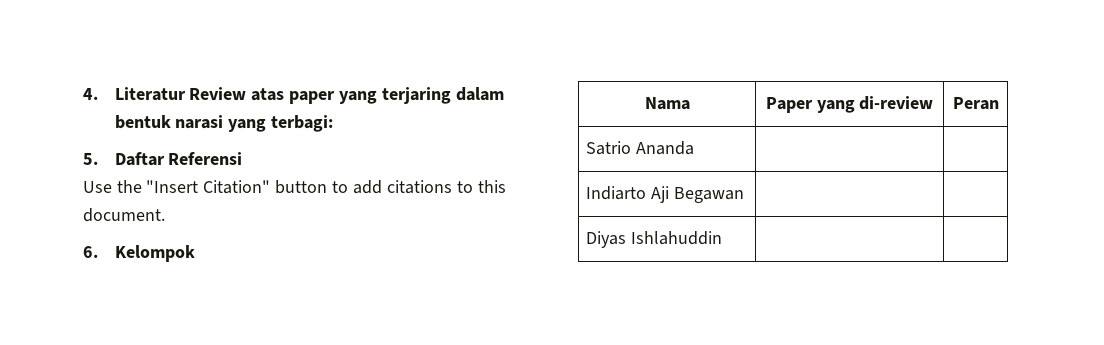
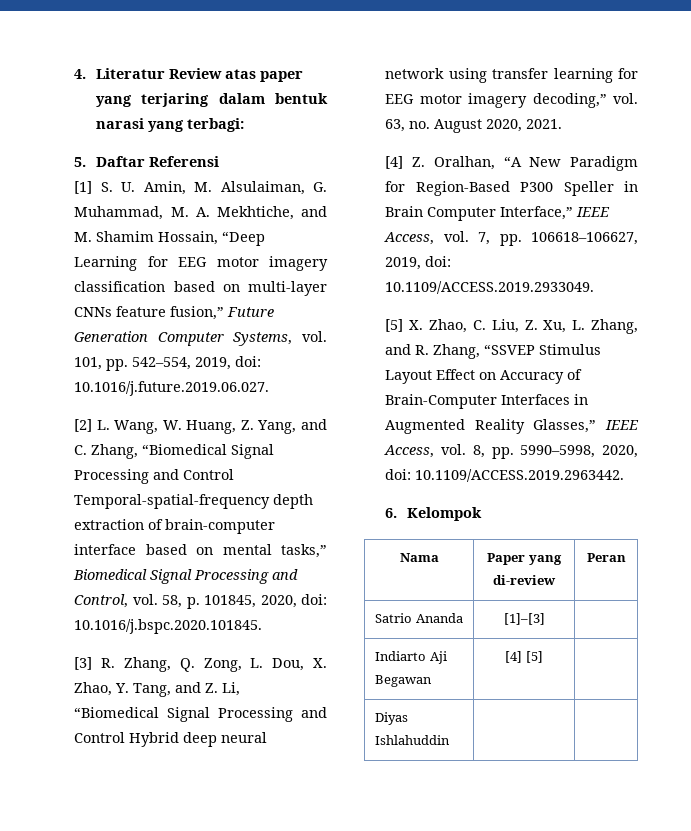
- Use the "Insert Citation" button to add citations to this document.
+ [1] S. U. Amin, M. Alsulaiman, G. Muhammad, M. A. Mekhtiche, and M. Shamim Hossain, “Deep Learning for EEG motor imagery classification based on multi-layer CNNs feature fusion,” Future Generation Computer Systems, vol. 101, pp. 542–554, 2019, doi: 10.1016/j.future.2019.06.027.
+ [2] L. Wang, W. Huang, Z. Yang, and C. Zhang, “Biomedical Signal Processing and Control Temporal-spatial-frequency depth extraction of brain-computer interface based on mental tasks,” Biomedical Signal Processing and Control, vol. 58, p. 101845, 2020, doi: 10.1016/j.bspc.2020.101845.
+ [3] R. Zhang, Q. Zong, L. Dou, X. Zhao, Y. Tang, and Z. Li, “Biomedical Signal Processing and Control Hybrid deep neural network using transfer learning for EEG motor imagery decoding,” vol. 63, no. August 2020, 2021.
+ [4] Z. Oralhan, “A New Paradigm for Region-Based P300 Speller in Brain Computer Interface,” IEEE Access, vol. 7, pp. 106618–106627, 2019, doi: 10.1109/ACCESS.2019.2933049.
+ [5] X. Zhao, C. Liu, Z. Xu, L. Zhang, and R. Zhang, “SSVEP Stimulus Layout Effect on Accuracy of Brain-Computer Interfaces in Augmented Reality Glasses,” IEEE Access, vol. 8, pp. 5990–5998, 2020, doi: 10.1109/ACCESS.2019.2963442.
- Satrio Ananda | |
+ Satrio Ananda | [1]–[3] |
- Indiarto Aji Begawan | |
+ Indiarto Aji Begawan | [4] [5] |

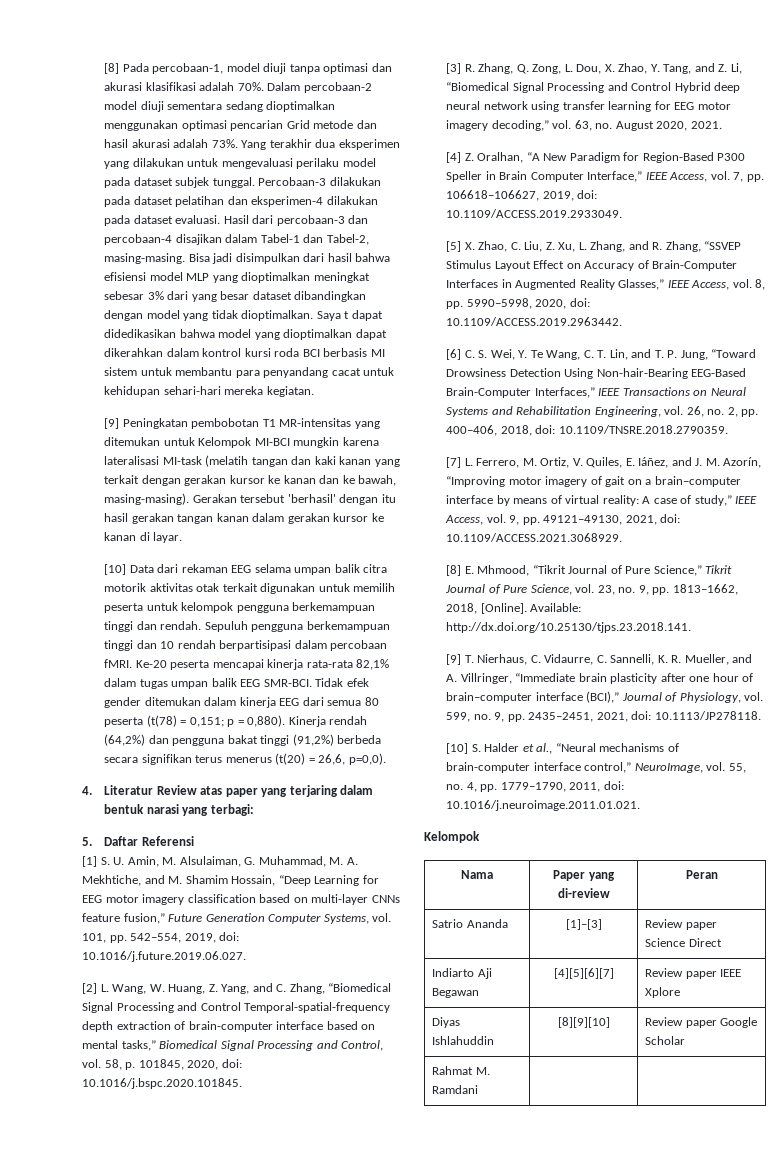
+ [8] Pada percobaan-1, model diuji tanpa optimasi dan akurasi klasifikasi adalah 70%. Dalam percobaan-2 model diuji sementara sedang dioptimalkan menggunakan optimasi pencarian Grid metode dan hasil akurasi adalah 73%. Yang terakhir dua eksperimen yang dilakukan untuk mengevaluasi perilaku model pada dataset subjek tunggal. Percobaan-3 dilakukan pada dataset pelatihan dan eksperimen-4 dilakukan pada dataset evaluasi. Hasil dari percobaan-3 dan percobaan-4 disajikan dalam Tabel-1 dan Tabel-2, masing-masing. Bisa jadi disimpulkan dari hasil bahwa efisiensi model MLP yang dioptimalkan meningkat sebesar 3% dari yang besar dataset dibandingkan dengan model yang tidak dioptimalkan. Saya t dapat didedikasikan bahwa model yang dioptimalkan dapat dikerahkan dalam kontrol kursi roda BCI berbasis MI sistem untuk membantu para penyandang cacat untuk kehidupan sehari-hari mereka kegiatan.
+ [9] Peningkatan pembobotan T1 MR-intensitas yang ditemukan untuk Kelompok MI-BCI mungkin karena lateralisasi MI-task (melatih tangan dan kaki kanan yang terkait dengan gerakan kursor ke kanan dan ke bawah, masing-masing). Gerakan tersebut 'berhasil' dengan itu hasil gerakan tangan kanan dalam gerakan kursor ke kanan di layar.
+ [10] Data dari rekaman EEG selama umpan balik citra motorik aktivitas otak terkait digunakan untuk memilih peserta untuk kelompok pengguna berkemampuan tinggi dan rendah. Sepuluh pengguna berkemampuan tinggi dan 10 rendah berpartisipasi dalam percobaan fMRI. Ke-20 peserta mencapai kinerja rata-rata 82,1% dalam tugas umpan balik EEG SMR-BCI. Tidak efek gender ditemukan dalam kinerja EEG dari semua 80 peserta (t(78) = 0,151; p = 0,880). Kinerja rendah (64,2%) dan pengguna bakat tinggi (91,2%) berbeda secara signifikan terus menerus (t(20) = 26,6, p=0,0).
- 6. Kelompok
+ [6] C. S. Wei, Y. Te Wang, C. T. Lin, and T. P. Jung, “Toward Drowsiness Detection Using Non-hair-Bearing EEG-Based Brain-Computer Interfaces,” IEEE Transactions on Neural Systems and Rehabilitation Engineering, vol. 26, no. 2, pp. 400–406, 2018, doi: 10.1109/TNSRE.2018.2790359.
+ [7] L. Ferrero, M. Ortiz, V. Quiles, E. Iáñez, and J. M. Azorín, “Improving motor imagery of gait on a brain–computer interface by means of virtual reality: A case of study,” IEEE Access, vol. 9, pp. 49121–49130, 2021, doi: 10.1109/ACCESS.2021.3068929.
+ [8] E. Mhmood, “Tikrit Journal of Pure Science,” Tikrit Journal of Pure Science, vol. 23, no. 9, pp. 1813–1662, 2018, [Online]. Available: http://dx.doi.org/10.25130/tjps.23.2018.141.
+ [9] T. Nierhaus, C. Vidaurre, C. Sannelli, K. R. Mueller, and A. Villringer, “Immediate brain plasticity after one hour of brain–computer interface (BCI),” Journal of Physiology, vol. 599, no. 9, pp. 2435–2451, 2021, doi: 10.1113/JP278118.
+ [10] S. Halder et al., “Neural mechanisms of brain-computer interface control,” NeuroImage, vol. 55, no. 4, pp. 1779–1790, 2011, doi: 10.1016/j.neuroimage.2011.01.021.
+ Kelompok
- Satrio Ananda | [1]–[3] |
+ Satrio Ananda | [1]–[3] | Review paper Science Direct
- Indiarto Aji Begawan | [4] [5] |
- Diyas Ishlahuddin | |
+ Indiarto Aji Begawan | [4][5][6][7] | Review paper IEEE Xplore
+ Diyas Ishlahuddin | [8][9][10] | Review paper Google Scholar
+ Rahmat M. Ramdani | |

